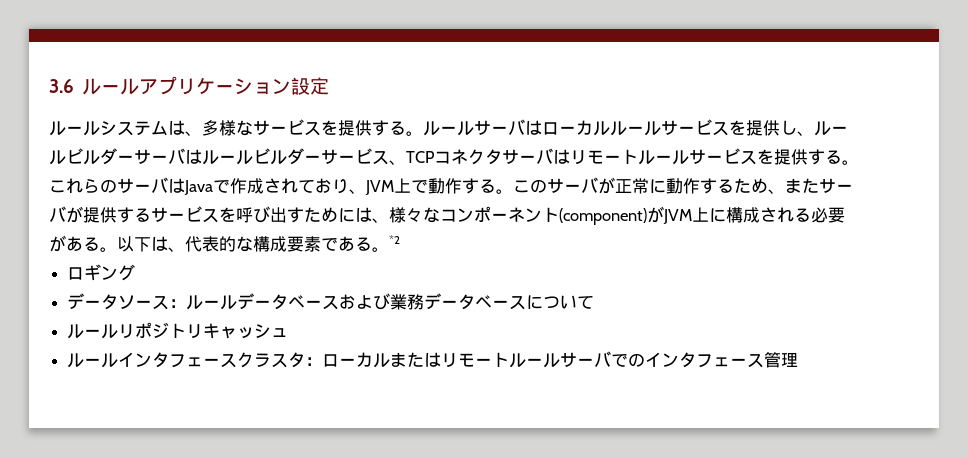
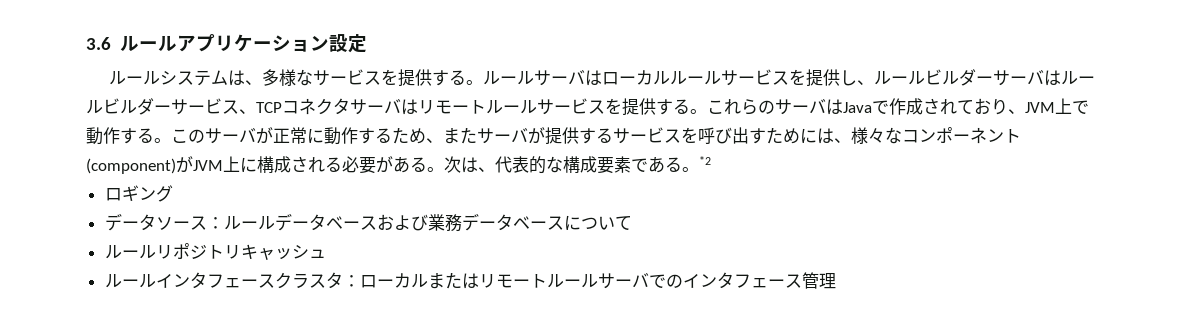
- 以下は、代表的な構成要素である。
+ 次は、代表的な構成要素である。

